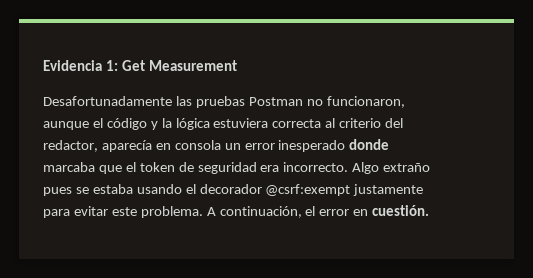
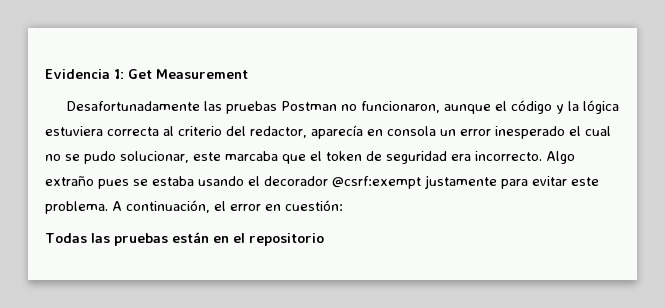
- Desafortunadamente las pruebas Postman no funcionaron, aunque el código y la lógica estuviera correcta al criterio del redactor, aparecía en consola un error inesperado donde marcaba que el token de seguridad era incorrecto.
+ Desafortunadamente las pruebas Postman no funcionaron, aunque el código y la lógica estuviera correcta al criterio del redactor, aparecía en consola un error inesperado el cual no se pudo solucionar, este marcaba que el token de seguridad era incorrecto.
- A continuación, el error en cuestión.
+ A continuación, el error en cuestión:
+ Todas las pruebas están en el repositorio

